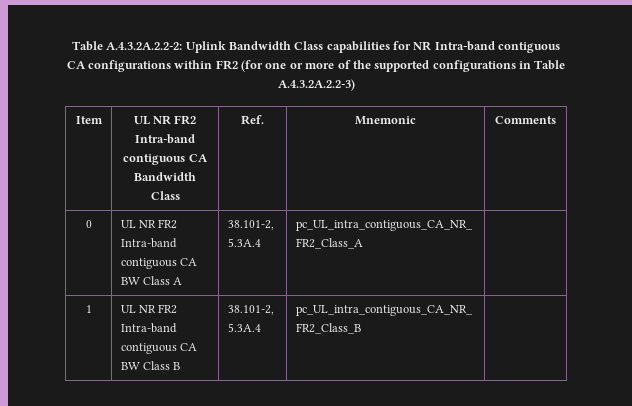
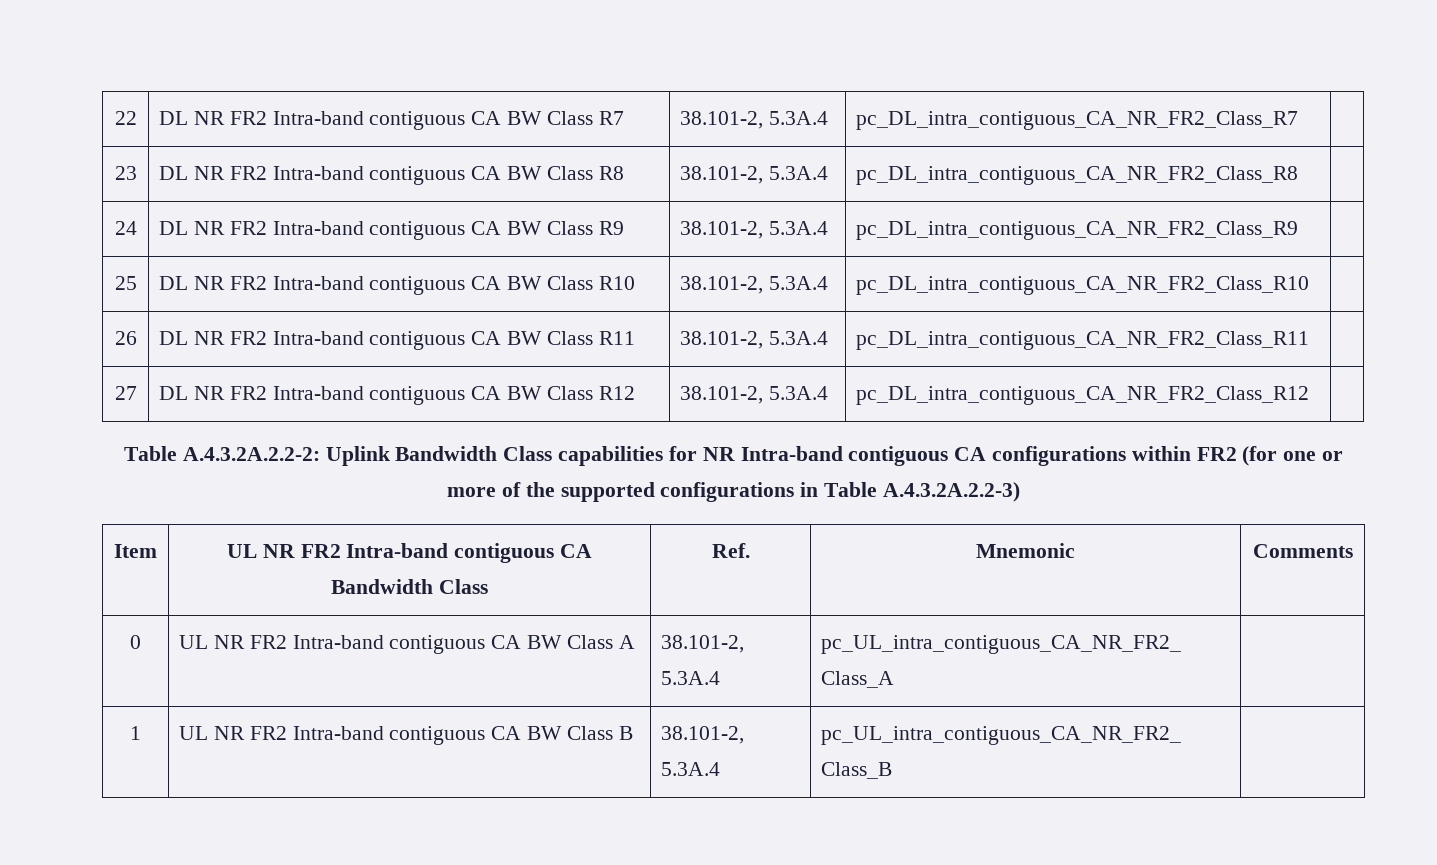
+ 22 | DL NR FR2 Intra-band contiguous CA BW Class R7 | 38.101-2, 5.3A.4 | pc_DL_intra_contiguous_CA_NR_FR2_Class_R7 |
+ 23 | DL NR FR2 Intra-band contiguous CA BW Class R8 | 38.101-2, 5.3A.4 | pc_DL_intra_contiguous_CA_NR_FR2_Class_R8 |
+ 24 | DL NR FR2 Intra-band contiguous CA BW Class R9 | 38.101-2, 5.3A.4 | pc_DL_intra_contiguous_CA_NR_FR2_Class_R9 |
+ 25 | DL NR FR2 Intra-band contiguous CA BW Class R10 | 38.101-2, 5.3A.4 | pc_DL_intra_contiguous_CA_NR_FR2_Class_R10 |
+ 26 | DL NR FR2 Intra-band contiguous CA BW Class R11 | 38.101-2, 5.3A.4 | pc_DL_intra_contiguous_CA_NR_FR2_Class_R11 |
+ 27 | DL NR FR2 Intra-band contiguous CA BW Class R12 | 38.101-2, 5.3A.4 | pc_DL_intra_contiguous_CA_NR_FR2_Class_R12 |

